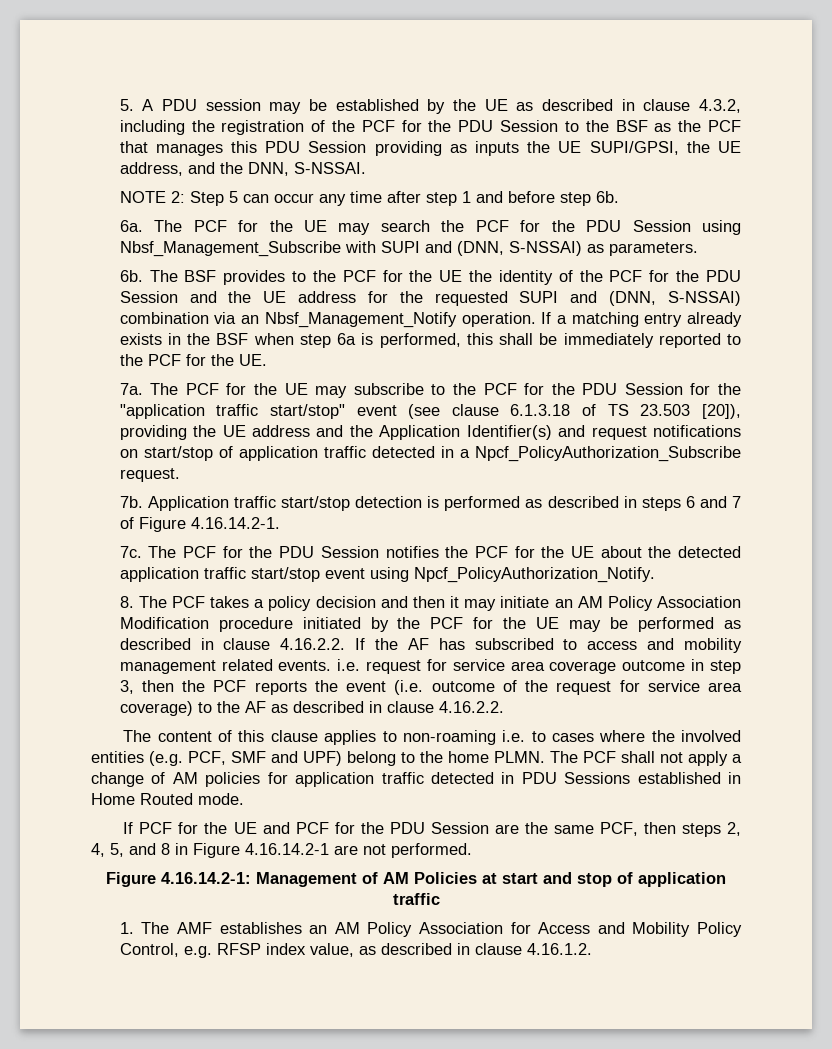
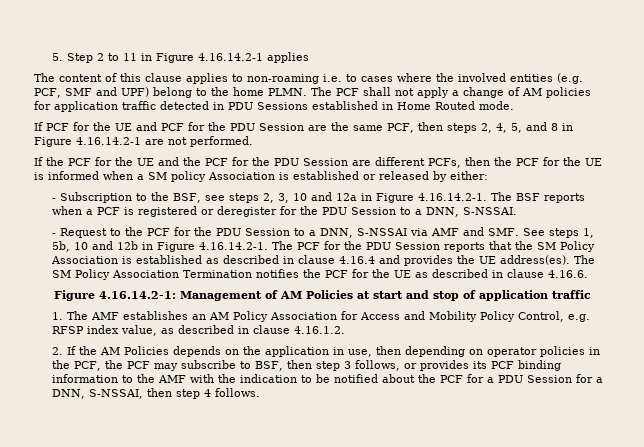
- 5. A PDU session may be established by the UE as described in clause 4.3.2, including the registration of the PCF for the PDU Session to the BSF as the PCF that manages this PDU Session providing as inputs the UE SUPI/GPSI, the UE address, and the DNN, S-NSSAI.
- NOTE 2: Step 5 can occur any time after step 1 and before step 6b.
- 6a. The PCF for the UE may search the PCF for the PDU Session using Nbsf_Management_Subscribe with SUPI and (DNN, S-NSSAI) as parameters.
- 6b. The BSF provides to the PCF for the UE the identity of the PCF for the PDU Session and the UE address for the requested SUPI and (DNN, S-NSSAI) combination via an Nbsf_Management_Notify operation. If a matching entry already exists in the BSF when step 6a is performed, this shall be immediately reported to the PCF for the UE.
- 7a. The PCF for the UE may subscribe to the PCF for the PDU Session for the "application traffic start/stop" event (see clause 6.1.3.18 of TS 23.503 [20]), providing the UE address and the Application Identifier(s) and request notifications on start/stop of application traffic detected in a Npcf_PolicyAuthorization_Subscribe request.
- 7b. Application traffic start/stop detection is performed as described in steps 6 and 7 of Figure 4.16.14.2-1.
- 7c. The PCF for the PDU Session notifies the PCF for the UE about the detected application traffic start/stop event using Npcf_PolicyAuthorization_Notify.
- 8. The PCF takes a policy decision and then it may initiate an AM Policy Association Modification procedure initiated by the PCF for the UE may be performed as described in clause 4.16.2.2. If the AF has subscribed to access and mobility management related events. i.e. request for service area coverage outcome in step 3, then the PCF reports the event (i.e. outcome of the request for service area coverage) to the AF as described in clause 4.16.2.2.
+ 5. Step 2 to 11 in Figure 4.16.14.2-1 applies
+ If the PCF for the UE and the PCF for the PDU Session are different PCFs, then the PCF for the UE is informed when a SM policy Association is established or released by either:
+ - Subscription to the BSF, see steps 2, 3, 10 and 12a in Figure 4.16.14.2-1. The BSF reports when a PCF is registered or deregister for the PDU Session to a DNN, S-NSSAI.
+ - Request to the PCF for the PDU Session to a DNN, S-NSSAI via AMF and SMF. See steps 1, 5b, 10 and 12b in Figure 4.16.14.2-1. The PCF for the PDU Session reports that the SM Policy Association is established as described in clause 4.16.4 and provides the UE address(es). The SM Policy Association Termination notifies the PCF for the UE as described in clause 4.16.6.
+ 2. If the AM Policies depends on the application in use, then depending on operator policies in the PCF, the PCF may subscribe to BSF, then step 3 follows, or provides its PCF binding information to the AMF with the indication to be notified about the PCF for a PDU Session for a DNN, S-NSSAI, then step 4 follows.

